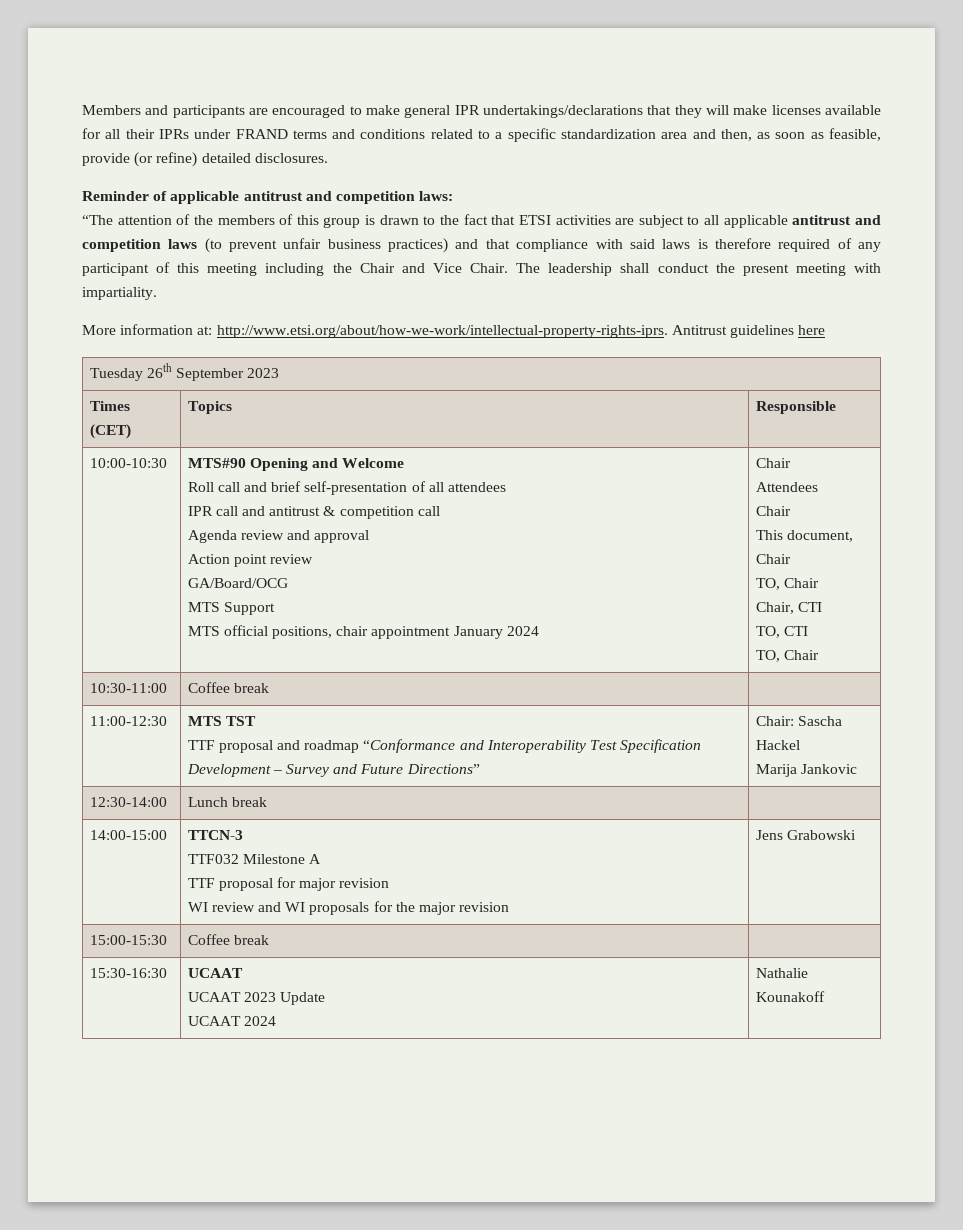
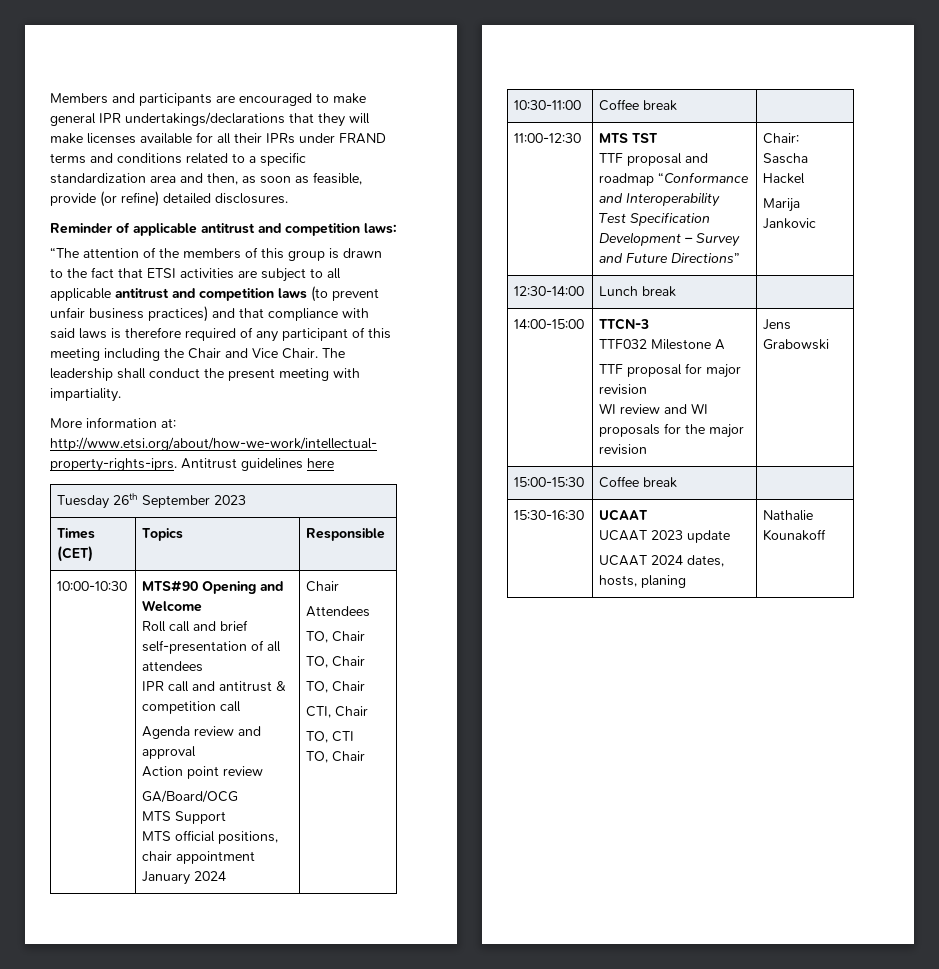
  Attendees
- Chair
- This document, Chair
  TO, Chair
- Chair, CTI
+ TO, Chair
+ TO, Chair
+ CTI, Chair
  15:30-16:30 | UCAAT
- UCAAT 2023 Update
- UCAAT 2024 | Nathalie Kounakoff
+ UCAAT 2023 update
+ UCAAT 2024 dates, hosts, planing | Nathalie Kounakoff

